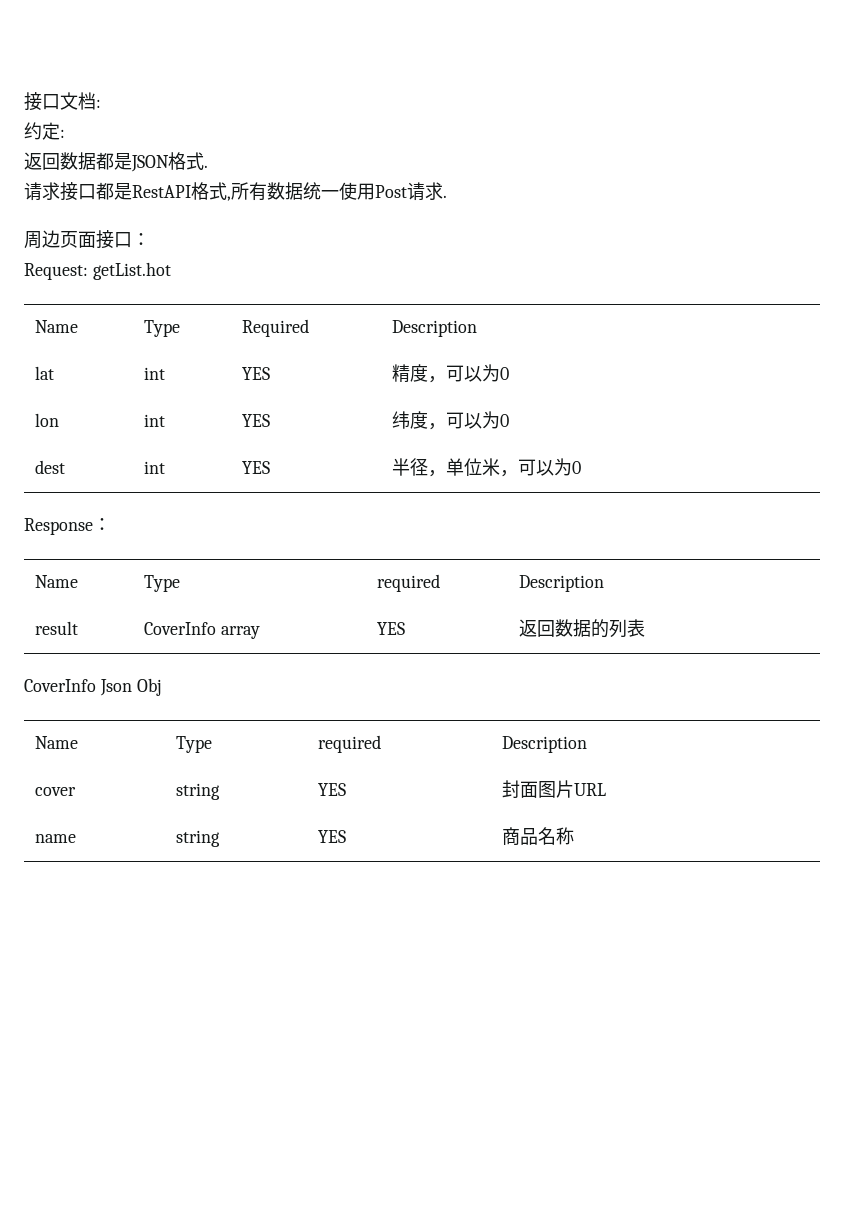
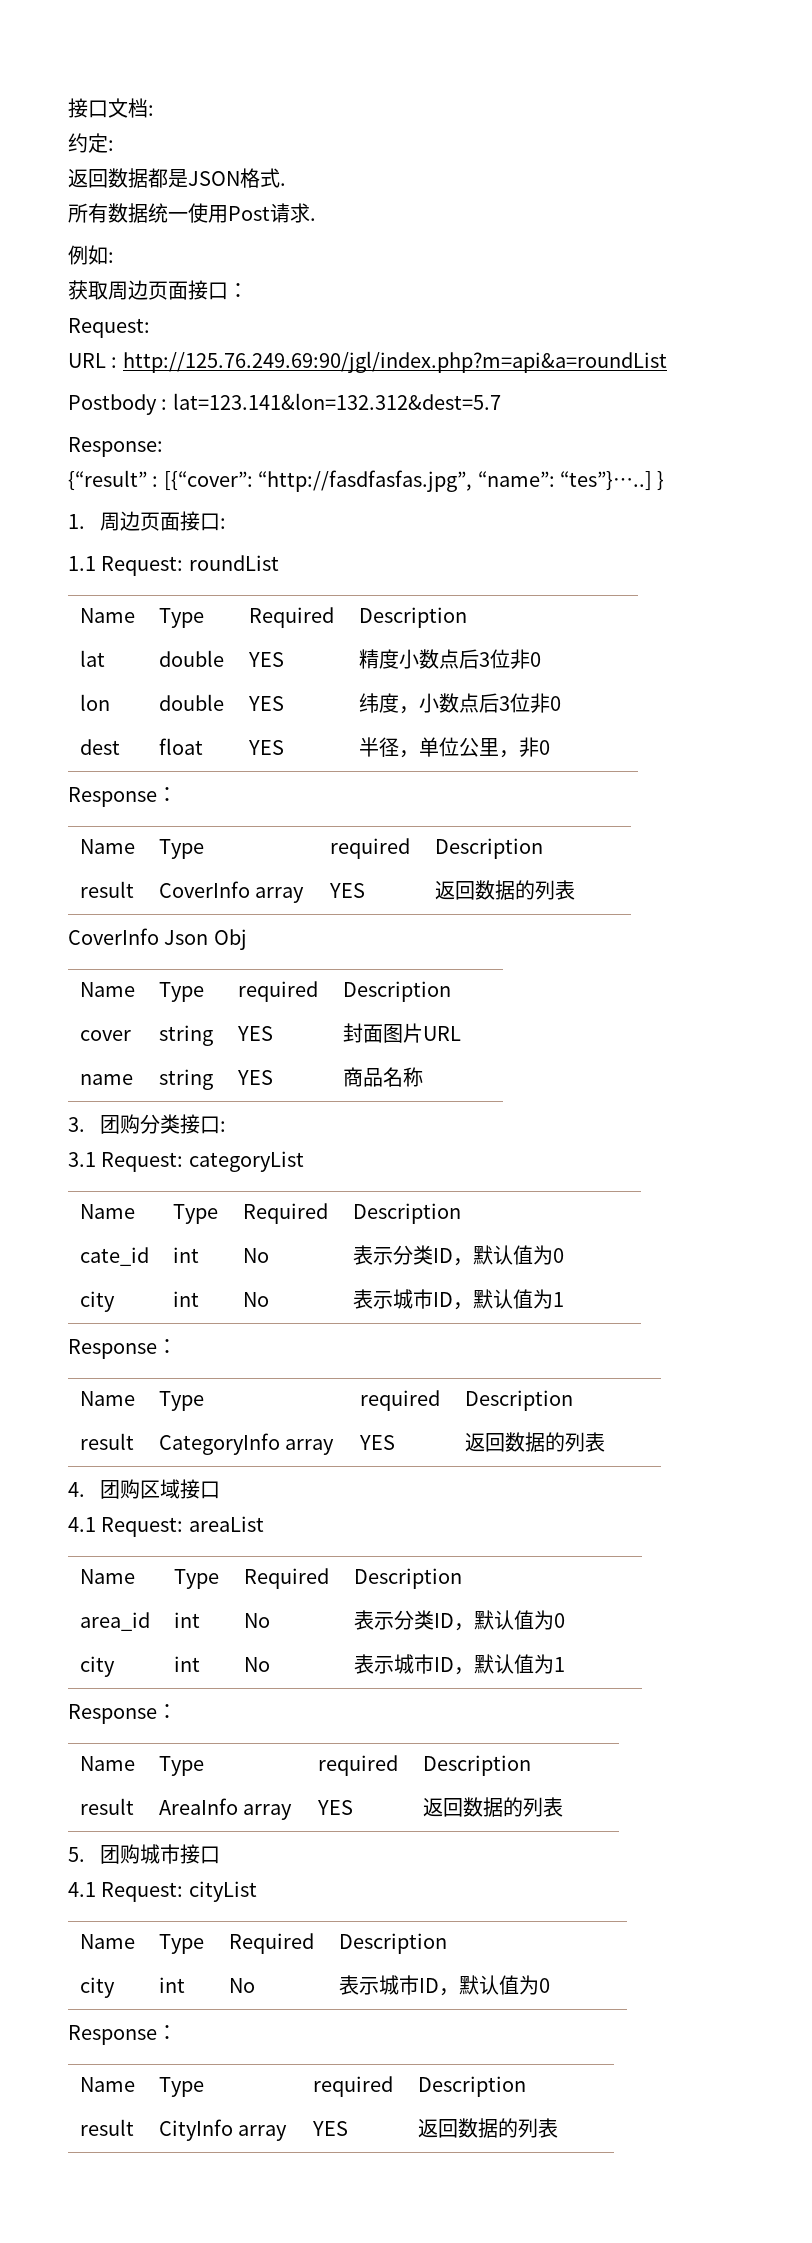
- 请求接口都是RestAPI格式,所有数据统一使用Post请求.
+ 所有数据统一使用Post请求.
- 周边页面接口：
- Request: getList.hot
+ 例如:
+ 获取周边页面接口：
+ Request:
+ URL : http://125.76.249.69:90/jgl/index.php?m=api&a=roundList
+ Postbody : lat=123.141&lon=132.312&dest=5.7
+ Response:
+ {“result” : [{“cover”: “http://fasdfasfas.jpg”, “name”: “tes”}…..] }
+ 1.周边页面接口:
+ 1.1 Request: roundList
- lat | int | YES | 精度，可以为0
+ lat | double | YES | 精度小数点后3位非0
- lon | int | YES | 纬度，可以为0
+ lon | double | YES | 纬度，小数点后3位非0
- dest | int | YES | 半径，单位米，可以为0
+ dest | float | YES | 半径，单位公里，非0
+ 3.团购分类接口:
+ 3.1 Request: categoryList
+ Name | Type | Required | Description
+ cate_id | int | No | 表示分类ID，默认值为0
+ city | int | No | 表示城市ID，默认值为1
+ Response：
+ Name | Type | required | Description
+ result | CategoryInfo array | YES | 返回数据的列表
+ 4.团购区域接口
+ 4.1 Request: areaList
+ Name | Type | Required | Description
+ area_id | int | No | 表示分类ID，默认值为0
+ city | int | No | 表示城市ID，默认值为1
+ Response：
+ Name | Type | required | Description
+ result | AreaInfo array | YES | 返回数据的列表
+ 5.团购城市接口
+ 4.1 Request: cityList
+ Name | Type | Required | Description
+ city | int | No | 表示城市ID，默认值为0
+ Response：
+ Name | Type | required | Description
+ result | CityInfo array | YES | 返回数据的列表

